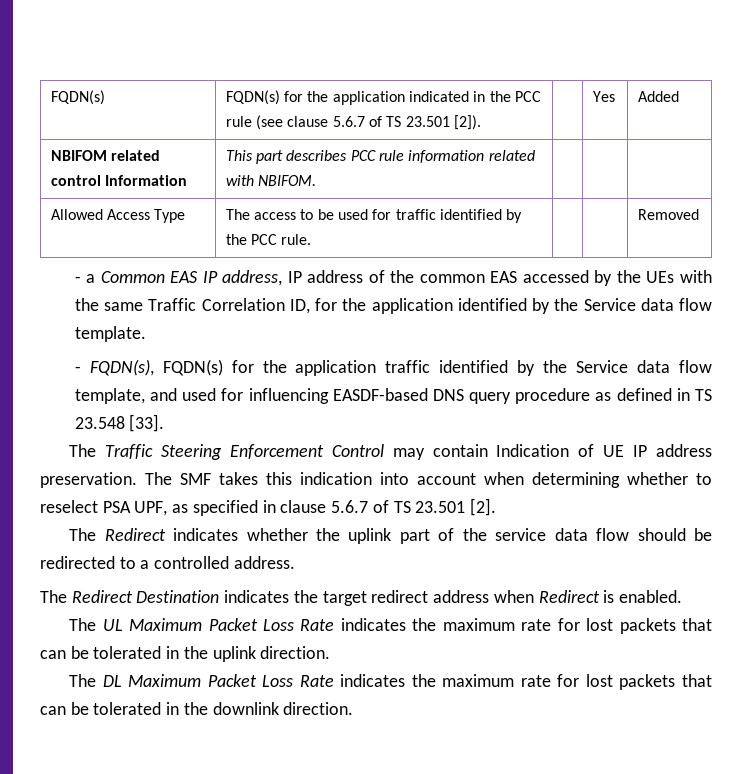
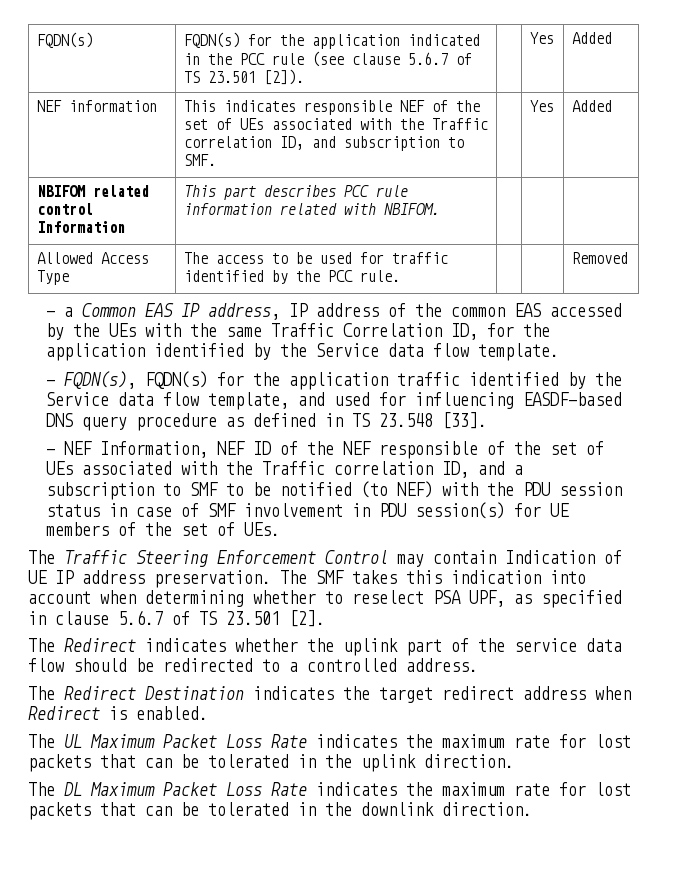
+ NEF information | This indicates responsible NEF of the set of UEs associated with the Traffic correlation ID, and subscription to SMF. | | Yes | Added
+ - NEF Information, NEF ID of the NEF responsible of the set of UEs associated with the Traffic correlation ID, and a subscription to SMF to be notified (to NEF) with the PDU session status in case of SMF involvement in PDU session(s) for UE members of the set of UEs.

